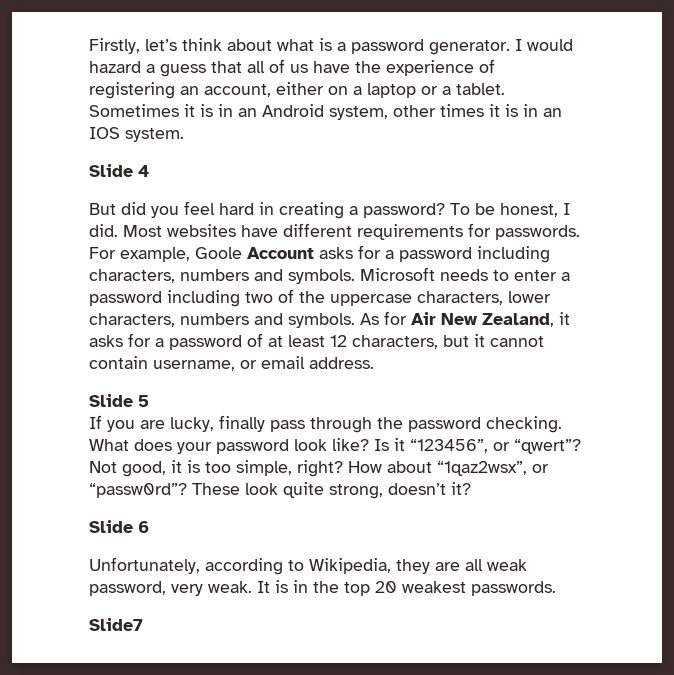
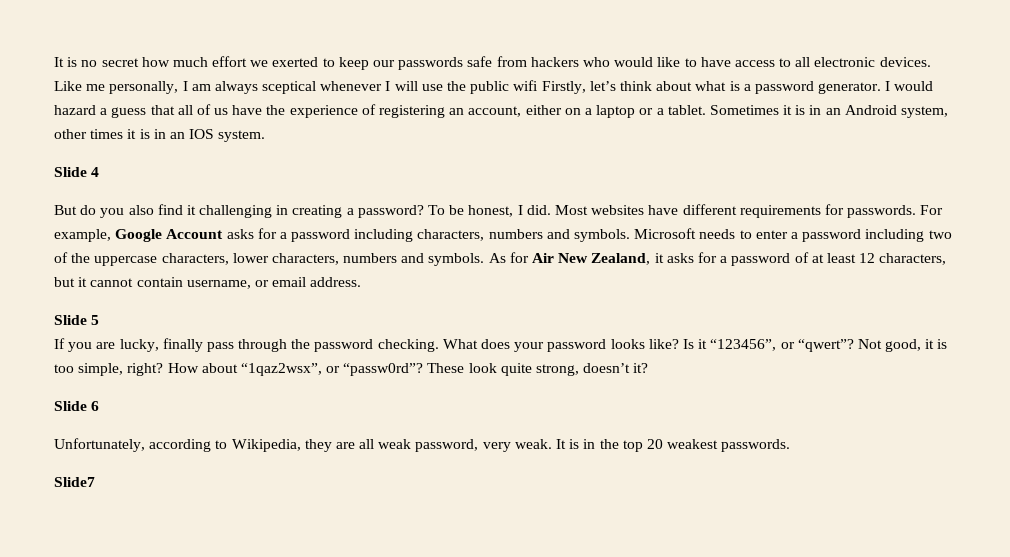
- Firstly, let’s think about what is a password generator.
+ It is no secret how much effort we exerted to keep our passwords safe from hackers who would like to have access to all electronic devices. Like me personally, I am always sceptical whenever I will use the public wifi Firstly, let’s think about what is a password generator.
- But did you feel hard in creating a password?
+ But do you also find it challenging in creating a password?
- For example, Goole Account asks for a password including characters, numbers and symbols.
+ For example, Google Account asks for a password including characters, numbers and symbols.
- What does your password look like?
+ What does your password looks like?

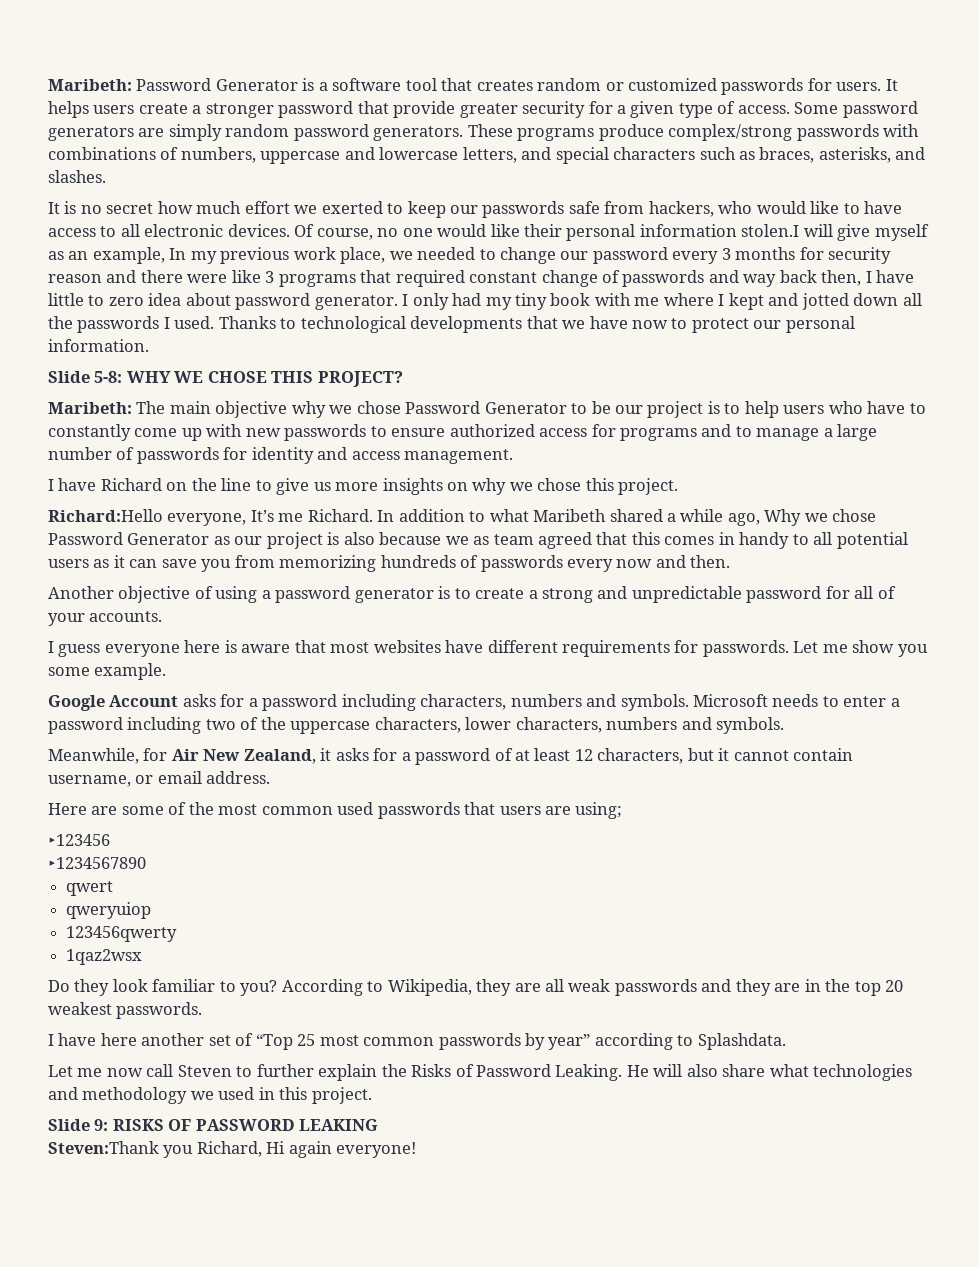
+ Maribeth: Password Generator is a software tool that creates random or customized passwords for users. It helps users create a stronger password that provide greater security for a given type of access. Some password generators are simply random password generators. These programs produce complex/strong passwords with combinations of numbers, uppercase and lowercase letters, and special characters such as braces, asterisks, and slashes.
- It is no secret how much effort we exerted to keep our passwords safe from hackers who would like to have access to all electronic devices.
+ It is no secret how much effort we exerted to keep our passwords safe from hackers, who would like to have access to all electronic devices.
- Like me personally, I am always sceptical whenever I will use the public wifi Firstly, let’s think about what is a password generator. I would hazard a guess that all of us have the experience of registering an account, either on a laptop or a tablet. Sometimes it is in an Android system, other times it is in an IOS system.
- Slide 4
- But do you also find it challenging in creating a password? To be honest, I did. Most websites have different requirements for passwords.
+ Of course, no one would like their personal information stolen.I will give myself as an example, In my previous work place, we needed to change our password every 3 months for security reason and there were like 3 programs that required constant change of passwords and way back then, I have little to zero idea about password generator. I only had my tiny book with me where I kept and jotted down all the passwords I used. Thanks to technological developments that we have now to protect our personal information.
+ Slide 5-8: WHY WE CHOSE THIS PROJECT?
+ Maribeth: The main objective why we chose Password Generator to be our project is to help users who have to constantly come up with new passwords to ensure authorized access for programs and to manage a large number of passwords for identity and access management.
+ I have Richard on the line to give us more insights on why we chose this project.
+ Richard:Hello everyone, It’s me Richard. In addition to what Maribeth shared a while ago, Why we chose Password Generator as our project is also because we as team agreed that this comes in handy to all potential users as it can save you from memorizing hundreds of passwords every now and then.
+ Another objective of using a password generator is to create a strong and unpredictable password for all of your accounts.
+ I guess everyone here is aware that most websites have different requirements for passwords.
- For example, Google Account asks for a password including characters, numbers and symbols.
+ Let me show you some example.
+ Google Account asks for a password including characters, numbers and symbols.
- Microsoft needs to enter a password including two of the uppercase characters, lower characters, numbers and symbols. As for Air New Zealand, it asks for a password of at least 12 characters, but it cannot contain username, or email address.
+ Microsoft needs to enter a password including two of the uppercase characters, lower characters, numbers and symbols.
+ Meanwhile, for Air New Zealand, it asks for a password of at least 12 characters, but it cannot contain username, or email address.
- Slide 5
- If you are lucky, finally pass through the password checking. What does your password looks like? Is it “123456”, or “qwert”? Not good, it is too simple, right? How about “1qaz2wsx”, or “passw0rd”? These look quite strong, doesn’t it?
- Slide 6
- Unfortunately, according to Wikipedia, they are all weak password, very weak. It is in the top 20 weakest passwords.
+ Here are some of the most common used passwords that users are using;
+ ‣123456
+ ‣1234567890
+ qwert
+ qweryuiop
+ 123456qwerty
+ 1qaz2wsx
+ Do they look familiar to you? According to Wikipedia, they are all weak passwords and they are in the top 20 weakest passwords.
- Slide7
+ I have here another set of “Top 25 most common passwords by year” according to Splashdata.
+ Let me now call Steven to further explain the Risks of Password Leaking. He will also share what technologies and methodology we used in this project.
+ Slide 9: RISKS OF PASSWORD LEAKING
+ Steven:Thank you Richard, Hi again everyone!

